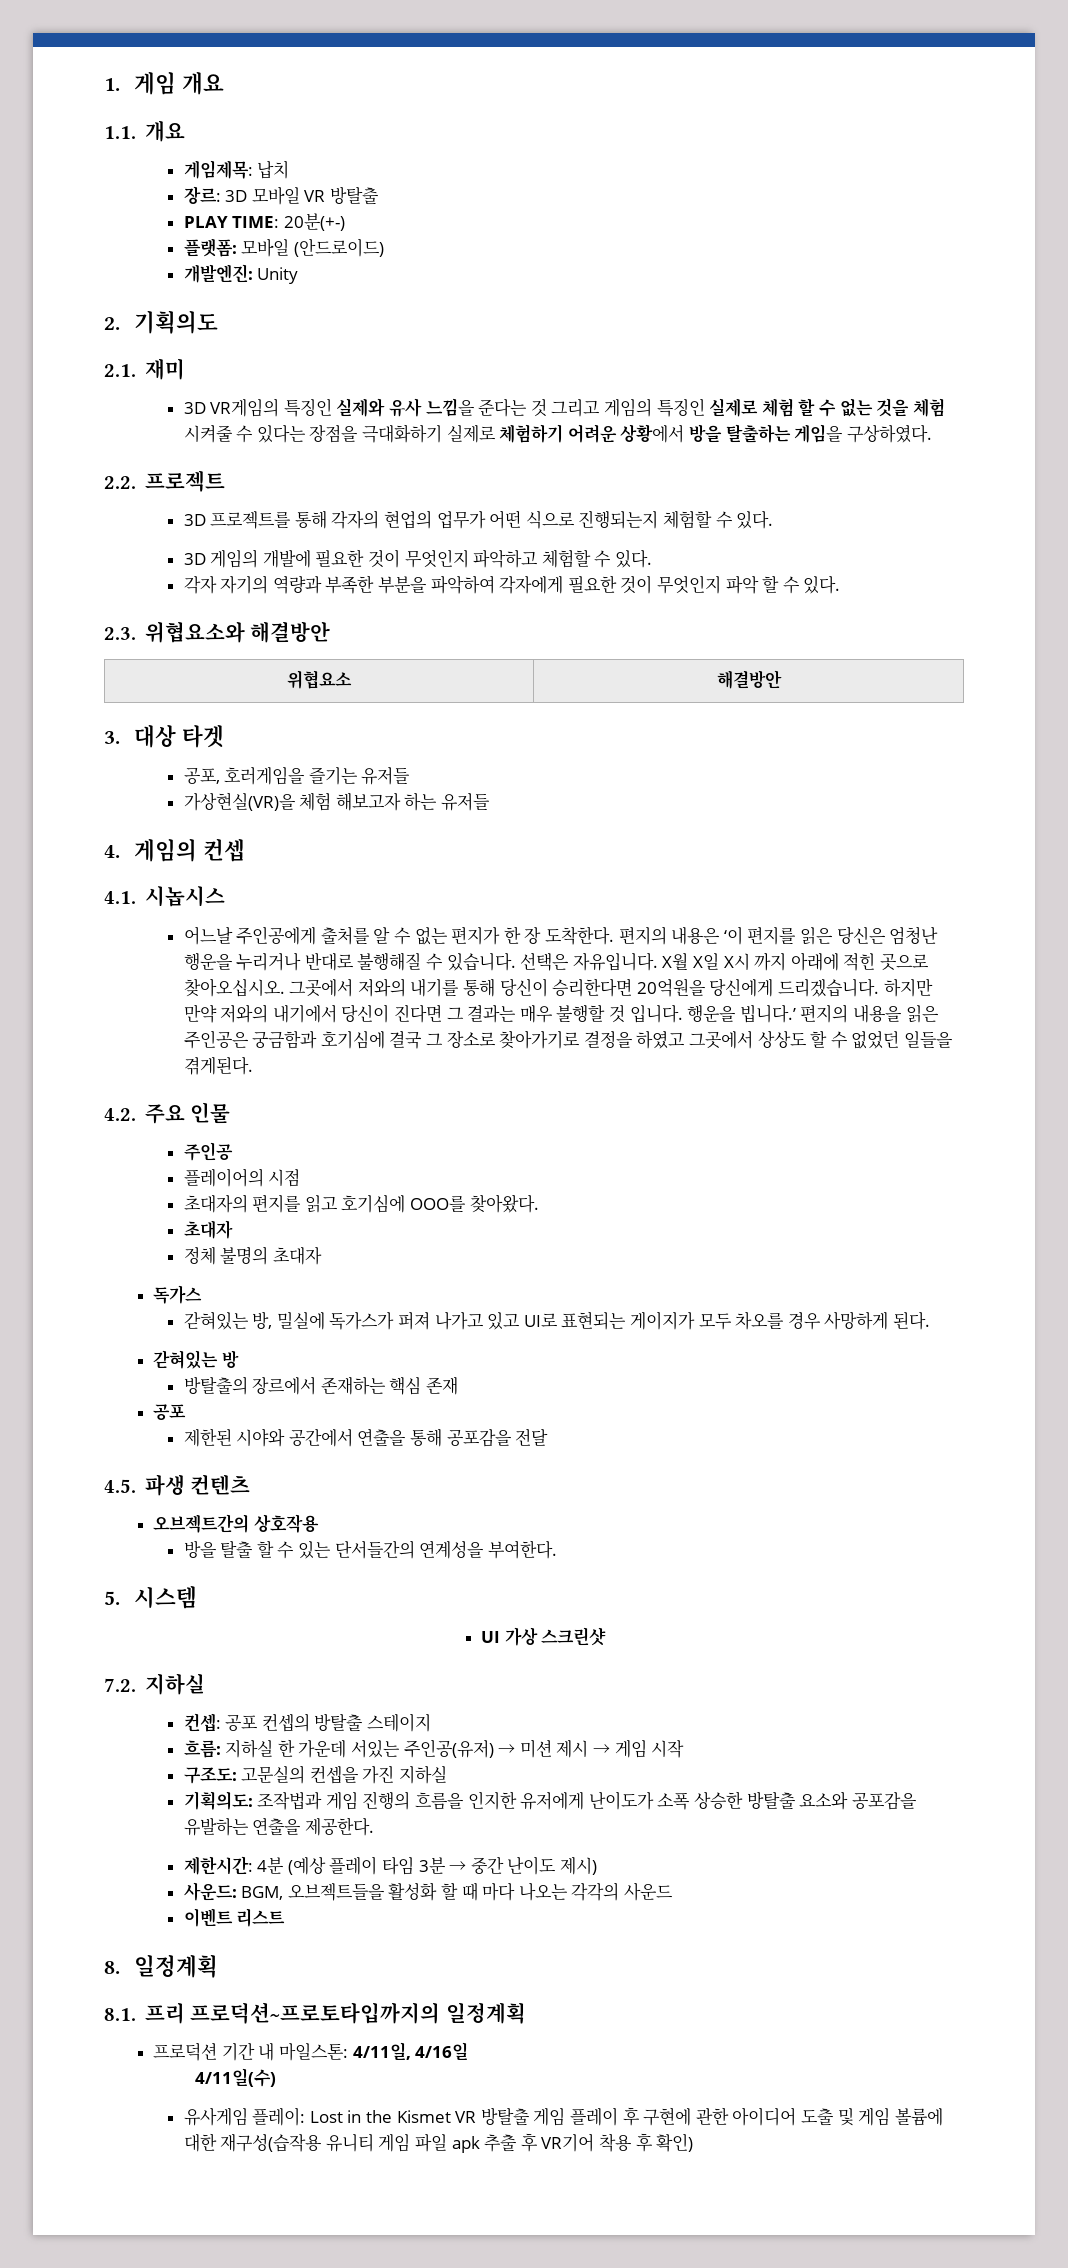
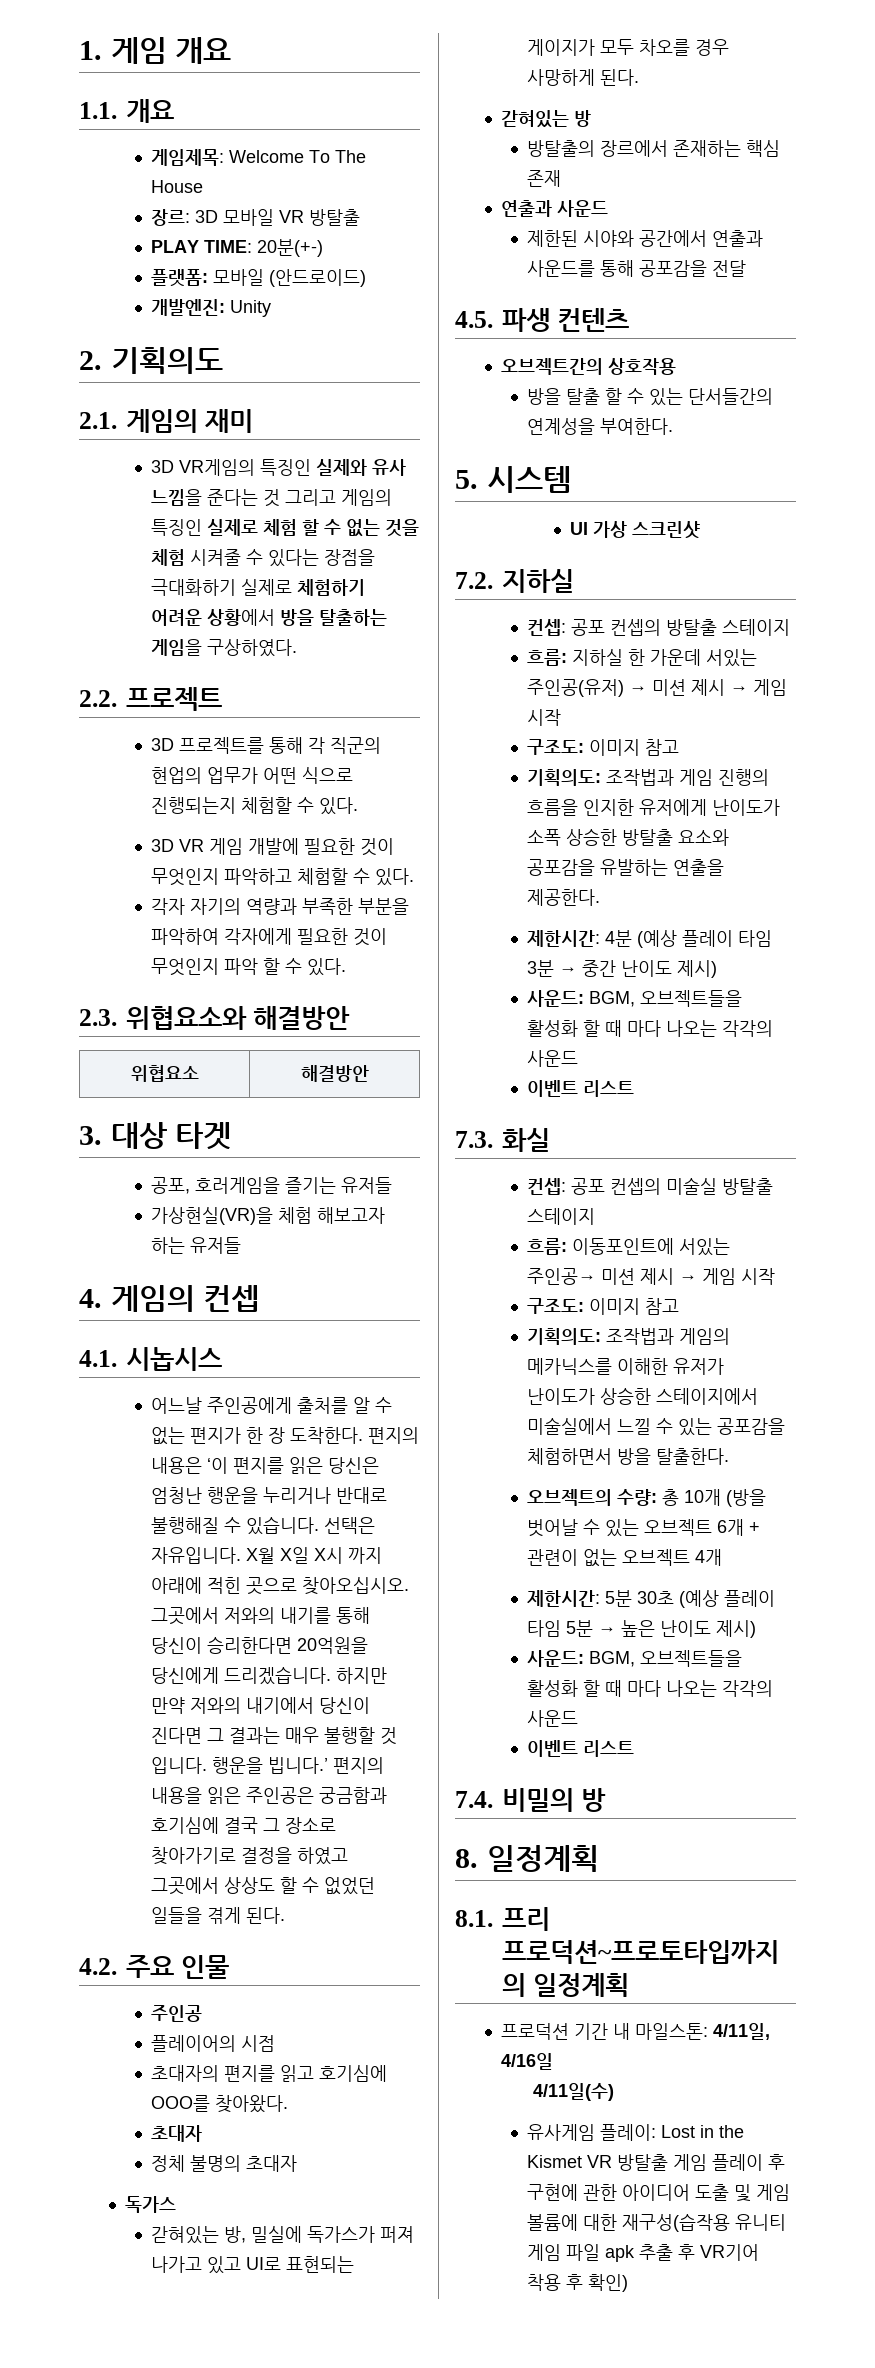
- 게임제목: 납치
+ 게임제목: Welcome To The House
- 2.1. 재미
+ 2.1. 게임의 재미
- 3D 프로젝트를 통해 각자의 현업의 업무가 어떤 식으로 진행되는지 체험할 수 있다.
+ 3D 프로젝트를 통해 각 직군의 현업의 업무가 어떤 식으로 진행되는지 체험할 수 있다.
- 3D 게임의 개발에 필요한 것이 무엇인지 파악하고 체험할 수 있다.
+ 3D VR 게임 개발에 필요한 것이 무엇인지 파악하고 체험할 수 있다.
- 편지의 내용을 읽은 주인공은 궁금함과 호기심에 결국 그 장소로 찾아가기로 결정을 하였고 그곳에서 상상도 할 수 없었던 일들을 겪게된다.
+ 편지의 내용을 읽은 주인공은 궁금함과 호기심에 결국 그 장소로 찾아가기로 결정을 하였고 그곳에서 상상도 할 수 없었던 일들을 겪게 된다.
  방탈출의 장르에서 존재하는 핵심 존재
- 공포
+ 연출과 사운드
- 제한된 시야와 공간에서 연출을 통해 공포감을 전달
+ 제한된 시야와 공간에서 연출과 사운드를 통해 공포감을 전달
  흐름: 지하실 한 가운데 서있는 주인공(유저) → 미션 제시 → 게임 시작
- 구조도: 고문실의 컨셉을 가진 지하실
+ 구조도: 이미지 참고
+ 7.3. 화실
+ 컨셉: 공포 컨셉의 미술실 방탈출 스테이지
+ 흐름: 이동포인트에 서있는 주인공→ 미션 제시 → 게임 시작
+ 구조도: 이미지 참고
+ 기획의도: 조작법과 게임의 메카닉스를 이해한 유저가 난이도가 상승한 스테이지에서 미술실에서 느낄 수 있는 공포감을 체험하면서 방을 탈출한다.
+ 오브젝트의 수량: 총 10개 (방을 벗어날 수 있는 오브젝트 6개 + 관련이 없는 오브젝트 4개
+ 제한시간: 5분 30초 (예상 플레이 타임 5분 → 높은 난이도 제시)
+ 사운드: BGM, 오브젝트들을 활성화 할 때 마다 나오는 각각의 사운드
+ 이벤트 리스트
+ 7.4. 비밀의 방

